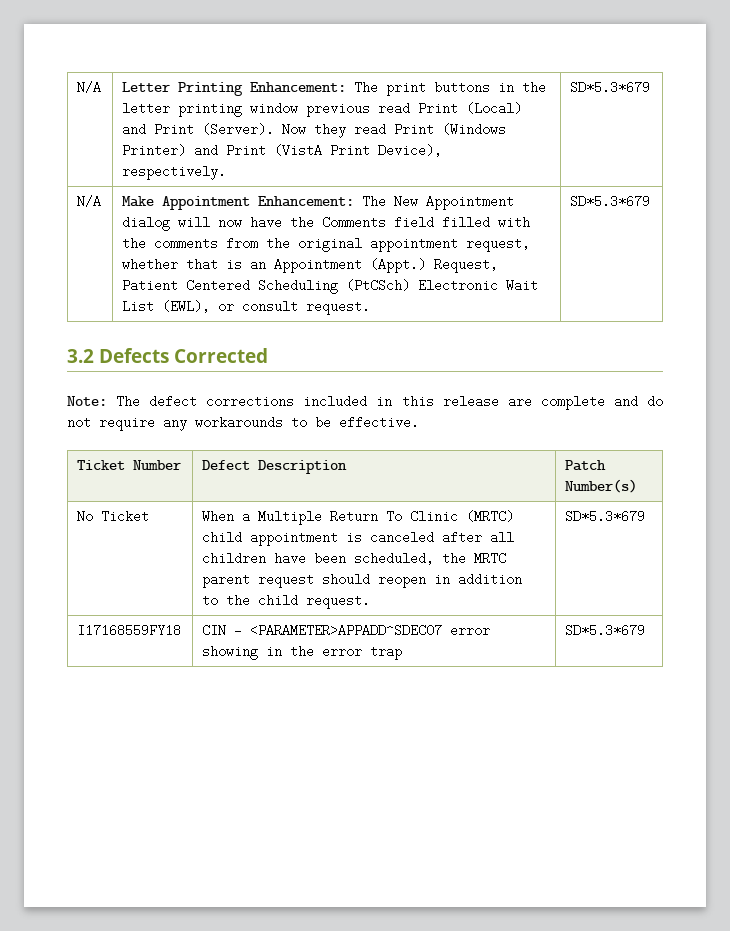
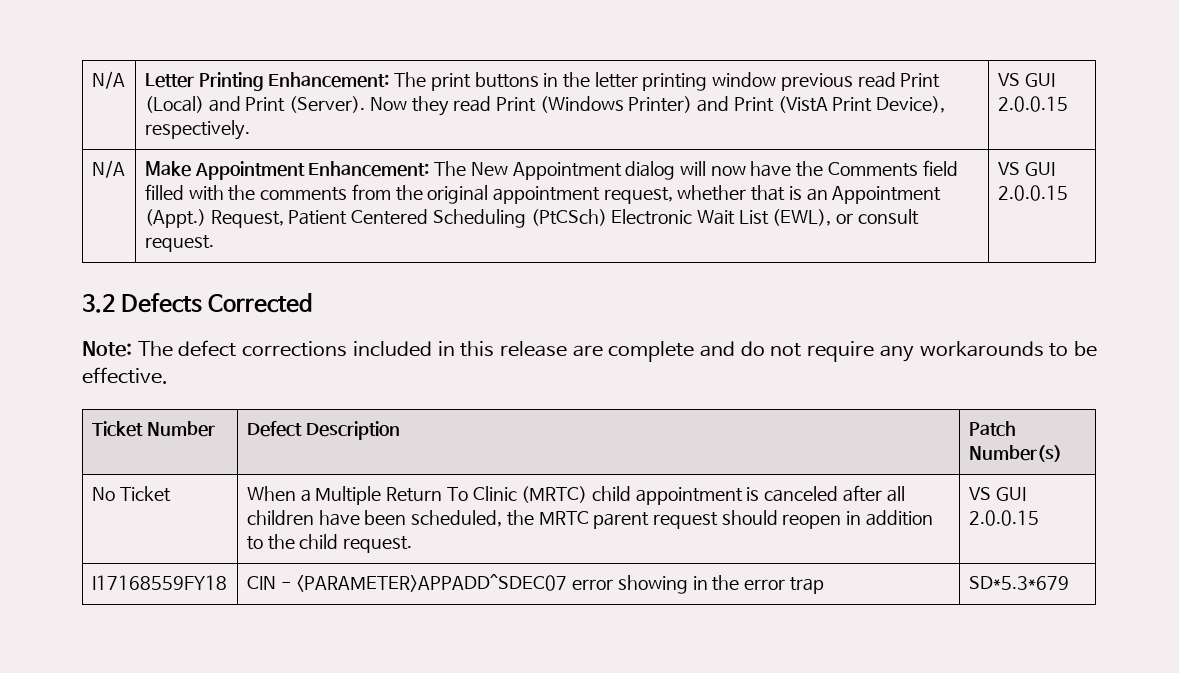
- N/A | Letter Printing Enhancement: The print buttons in the letter printing window previous read Print (Local) and Print (Server). Now they read Print (Windows Printer) and Print (VistA Print Device), respectively. | SD*5.3*679
+ N/A | Letter Printing Enhancement: The print buttons in the letter printing window previous read Print (Local) and Print (Server). Now they read Print (Windows Printer) and Print (VistA Print Device), respectively. | VS GUI 2.0.0.15
- Request, Patient Centered Scheduling (PtCSch) Electronic Wait List (EWL), or consult request. | SD*5.3*679
+ Request, Patient Centered Scheduling (PtCSch) Electronic Wait List (EWL), or consult request. | VS GUI 2.0.0.15
- No Ticket | When a Multiple Return To Clinic (MRTC) child appointment is canceled after all children have been scheduled, the MRTC parent request should reopen in addition to the child request. | SD*5.3*679
+ No Ticket | When a Multiple Return To Clinic (MRTC) child appointment is canceled after all children have been scheduled, the MRTC parent request should reopen in addition to the child request. | VS GUI 2.0.0.15

